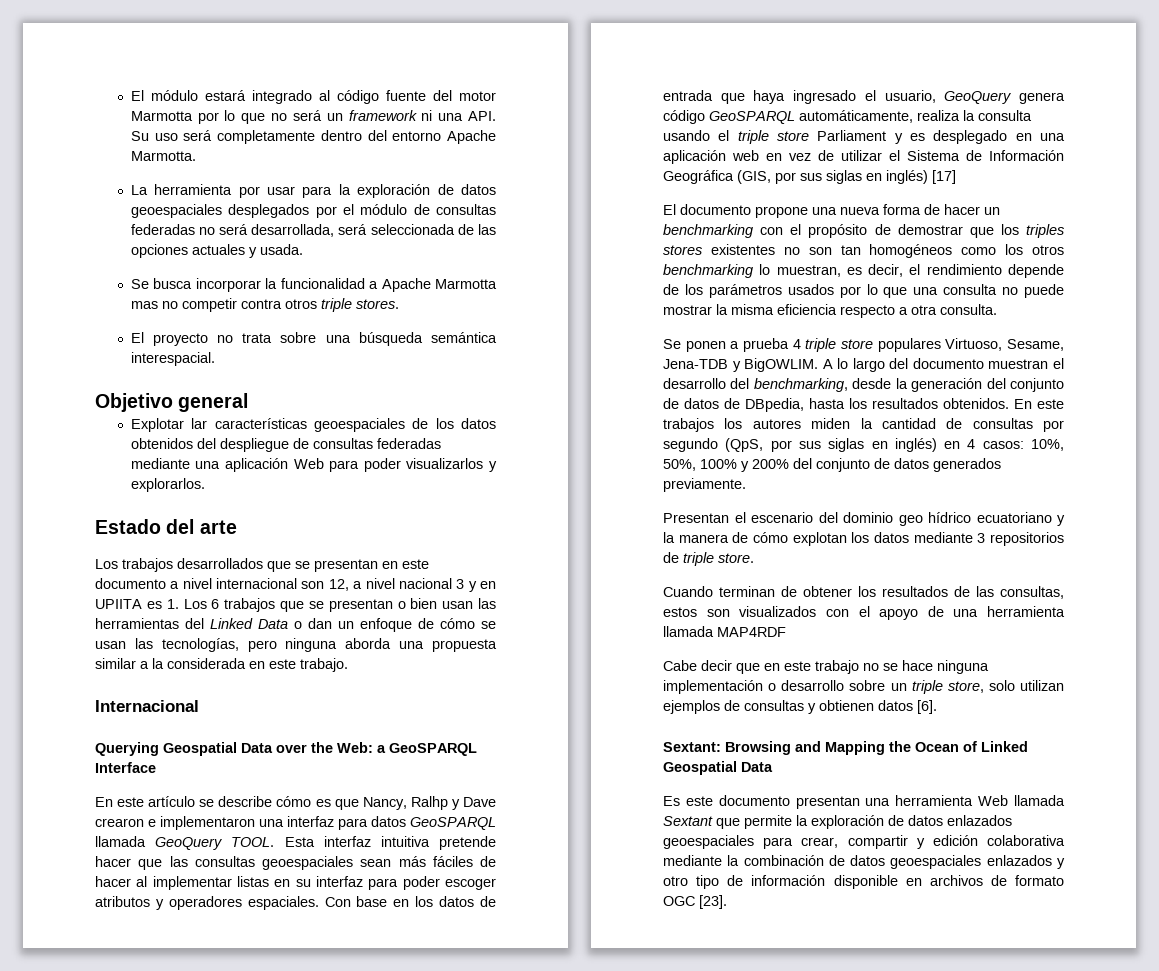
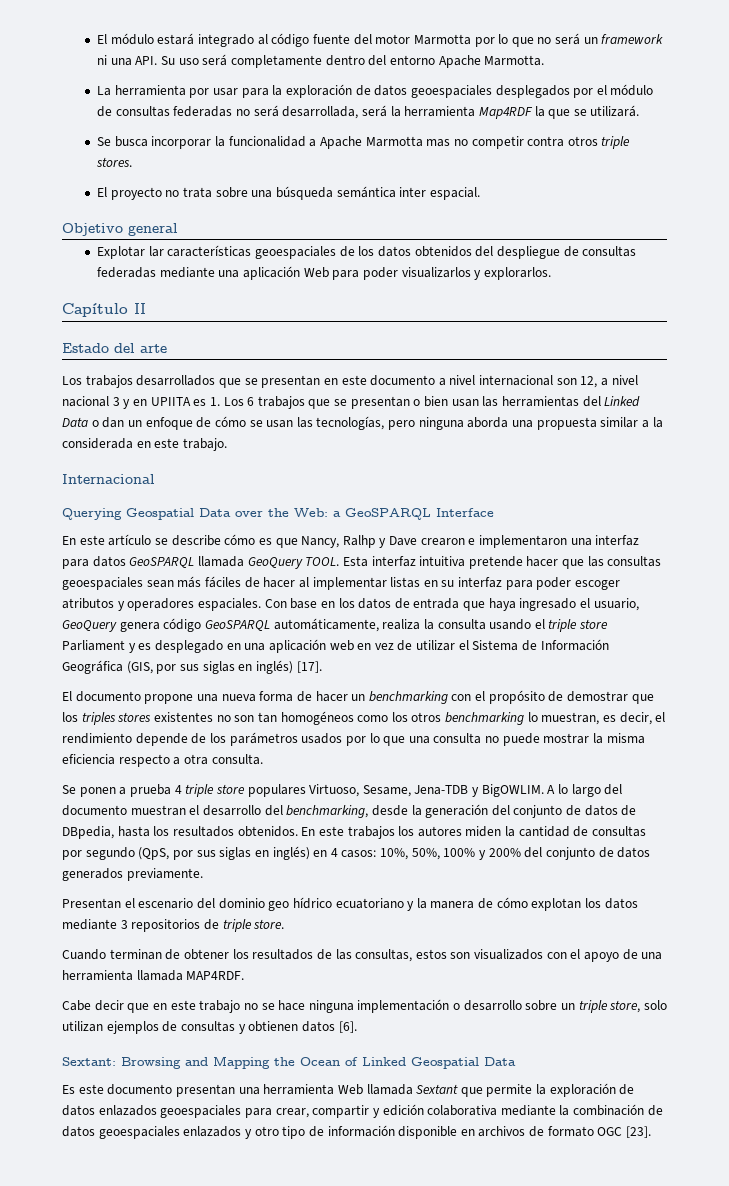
- La herramienta por usar para la exploración de datos geoespaciales desplegados por el módulo de consultas federadas no será desarrollada, será seleccionada de las opciones actuales y usada.
+ La herramienta por usar para la exploración de datos geoespaciales desplegados por el módulo de consultas federadas no será desarrollada, será la herramienta Map4RDF la que se utilizará.
- El proyecto no trata sobre una búsqueda semántica interespacial.
+ El proyecto no trata sobre una búsqueda semántica inter espacial.
+ Capítulo II
- Con base en los datos de entrada que haya ingresado el usuario, GeoQuery genera código GeoSPARQL automáticamente, realiza la consulta usando el triple store Parliament y es desplegado en una aplicación web en vez de utilizar el Sistema de Información Geográfica (GIS, por sus siglas en inglés) [17]
+ Con base en los datos de entrada que haya ingresado el usuario, GeoQuery genera código GeoSPARQL automáticamente, realiza la consulta usando el triple store Parliament y es desplegado en una aplicación web en vez de utilizar el Sistema de Información Geográfica (GIS, por sus siglas en inglés) [17].
- Cuando terminan de obtener los resultados de las consultas, estos son visualizados con el apoyo de una herramienta llamada MAP4RDF
+ Cuando terminan de obtener los resultados de las consultas, estos son visualizados con el apoyo de una herramienta llamada MAP4RDF.

